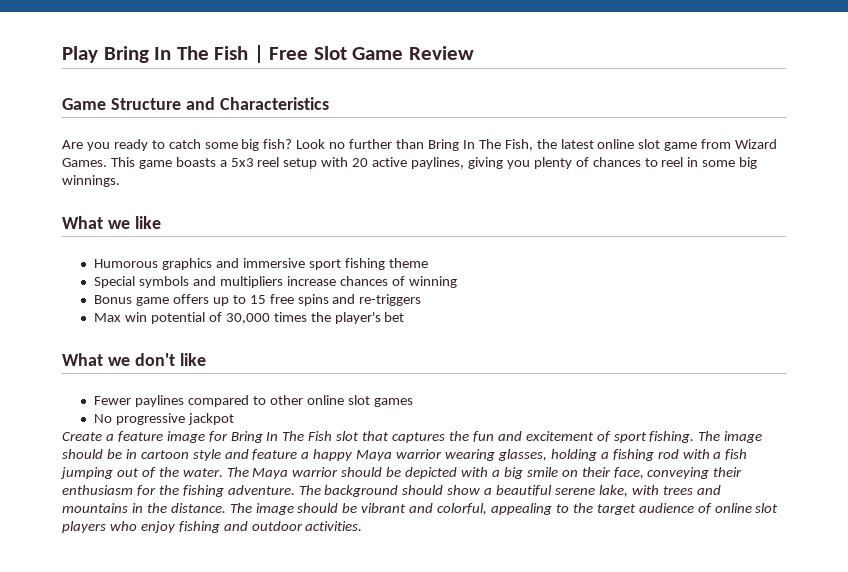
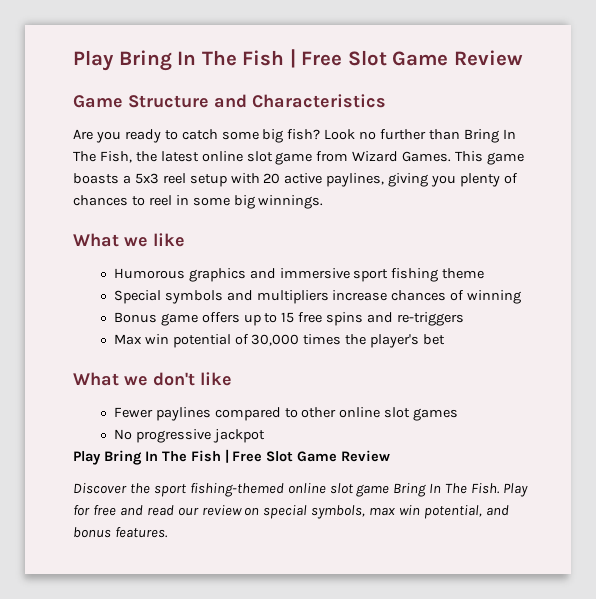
  No progressive jackpot
- Create a feature image for Bring In The Fish slot that captures the fun and excitement of sport fishing. The image should be in cartoon style and feature a happy Maya warrior wearing glasses, holding a fishing rod with a fish jumping out of the water. The Maya warrior should be depicted with a big smile on their face, conveying their enthusiasm for the fishing adventure. The background should show a beautiful serene lake, with trees and mountains in the distance. The image should be vibrant and colorful, appealing to the target audience of online slot players who enjoy fishing and outdoor activities.
+ Play Bring In The Fish | Free Slot Game Review
+ Discover the sport fishing-themed online slot game Bring In The Fish. Play for free and read our review on special symbols, max win potential, and bonus features.

